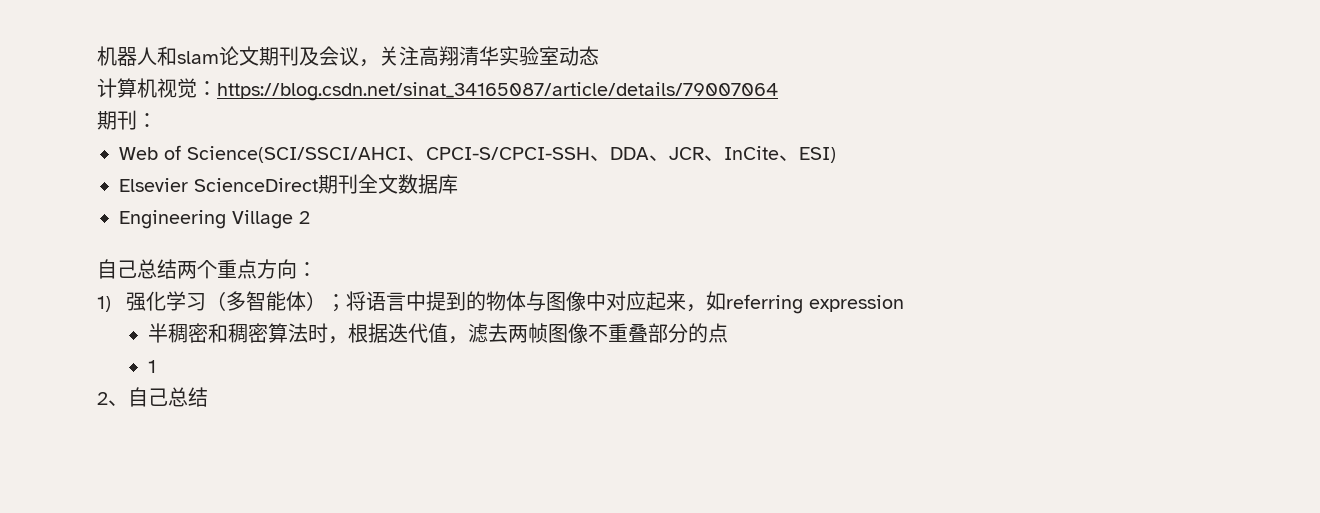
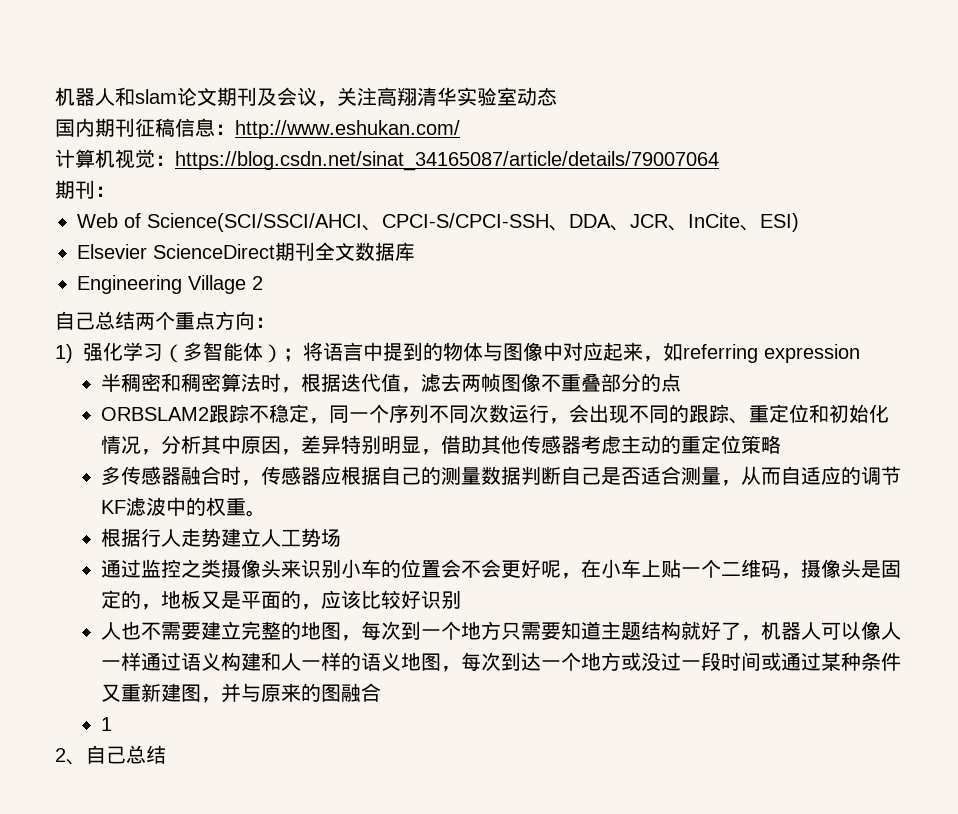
+ 国内期刊征稿信息：http://www.eshukan.com/
+ ORBSLAM2跟踪不稳定，同一个序列不同次数运行，会出现不同的跟踪、重定位和初始化情况，分析其中原因，差异特别明显，借助其他传感器考虑主动的重定位策略
+ 多传感器融合时，传感器应根据自己的测量数据判断自己是否适合测量，从而自适应的调节KF滤波中的权重。
+ 根据行人走势建立人工势场
+ 通过监控之类摄像头来识别小车的位置会不会更好呢，在小车上贴一个二维码，摄像头是固定的，地板又是平面的，应该比较好识别
+ 人也不需要建立完整的地图，每次到一个地方只需要知道主题结构就好了，机器人可以像人一样通过语义构建和人一样的语义地图，每次到达一个地方或没过一段时间或通过某种条件又重新建图，并与原来的图融合

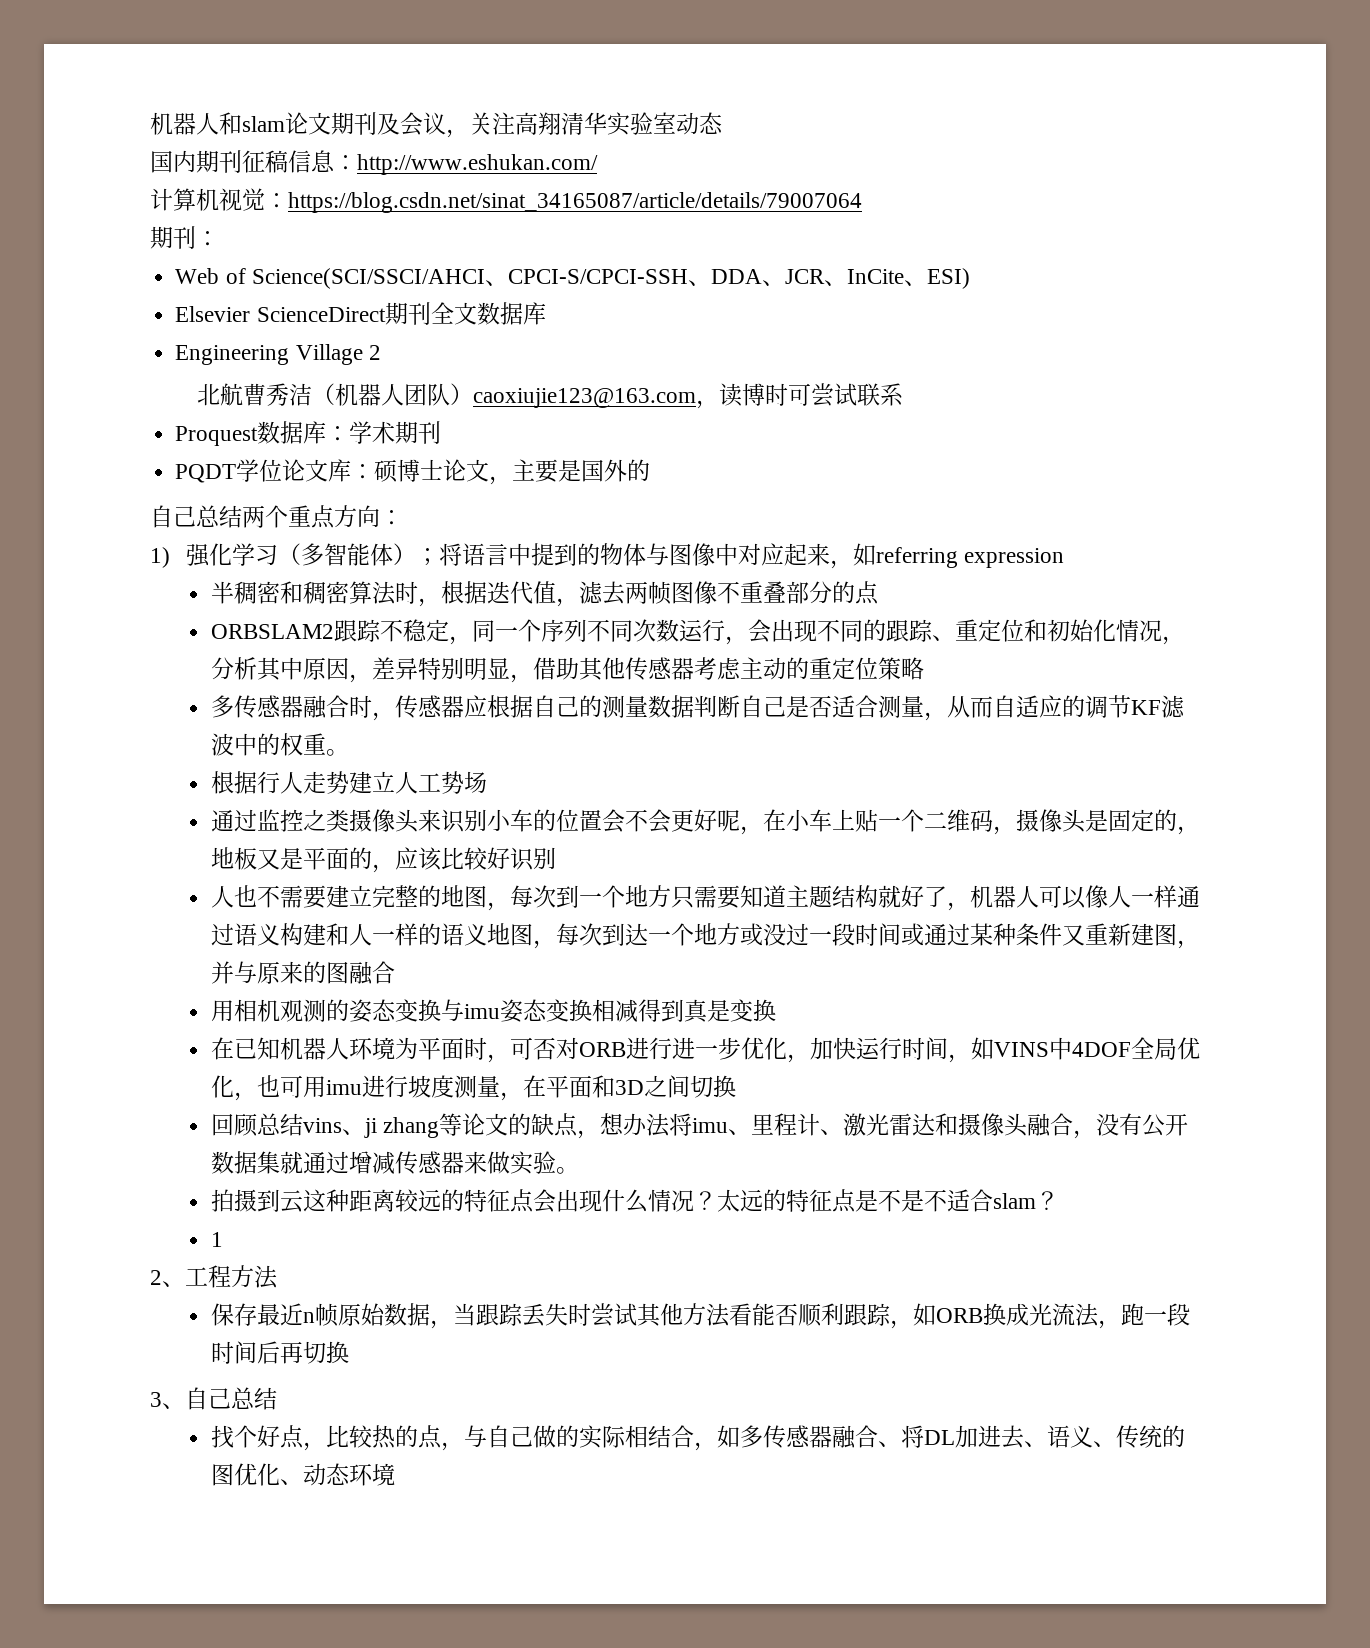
+ 北航曹秀洁（机器人团队）caoxiujie123@163.com，读博时可尝试联系
+ Proquest数据库：学术期刊
+ PQDT学位论文库：硕博士论文，主要是国外的
+ 用相机观测的姿态变换与imu姿态变换相减得到真是变换
+ 在已知机器人环境为平面时，可否对ORB进行进一步优化，加快运行时间，如VINS中4DOF全局优化，也可用imu进行坡度测量，在平面和3D之间切换
+ 回顾总结vins、ji zhang等论文的缺点，想办法将imu、里程计、激光雷达和摄像头融合，没有公开数据集就通过增减传感器来做实验。
+ 拍摄到云这种距离较远的特征点会出现什么情况？太远的特征点是不是不适合slam？
  1
- 2、自己总结
+ 2、工程方法
+ 保存最近n帧原始数据，当跟踪丢失时尝试其他方法看能否顺利跟踪，如ORB换成光流法，跑一段时间后再切换
+ 3、自己总结
+ 找个好点，比较热的点，与自己做的实际相结合，如多传感器融合、将DL加进去、语义、传统的图优化、动态环境

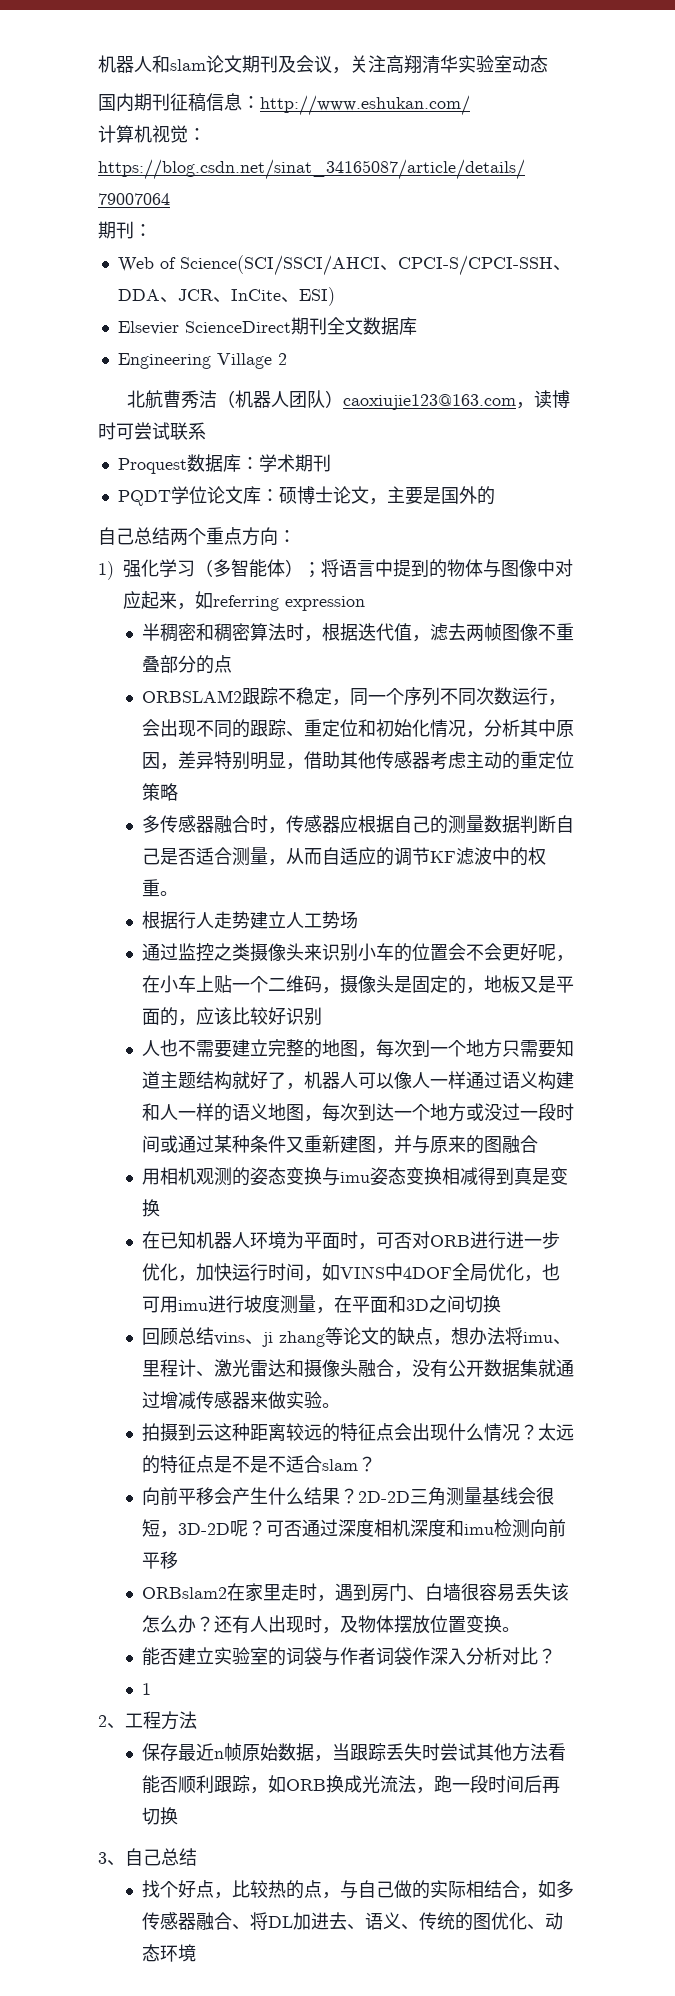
+ 向前平移会产生什么结果？2D-2D三角测量基线会很短，3D-2D呢？可否通过深度相机深度和imu检测向前平移
+ ORBslam2在家里走时，遇到房门、白墙很容易丢失该怎么办？还有人出现时，及物体摆放位置变换。
+ 能否建立实验室的词袋与作者词袋作深入分析对比？

